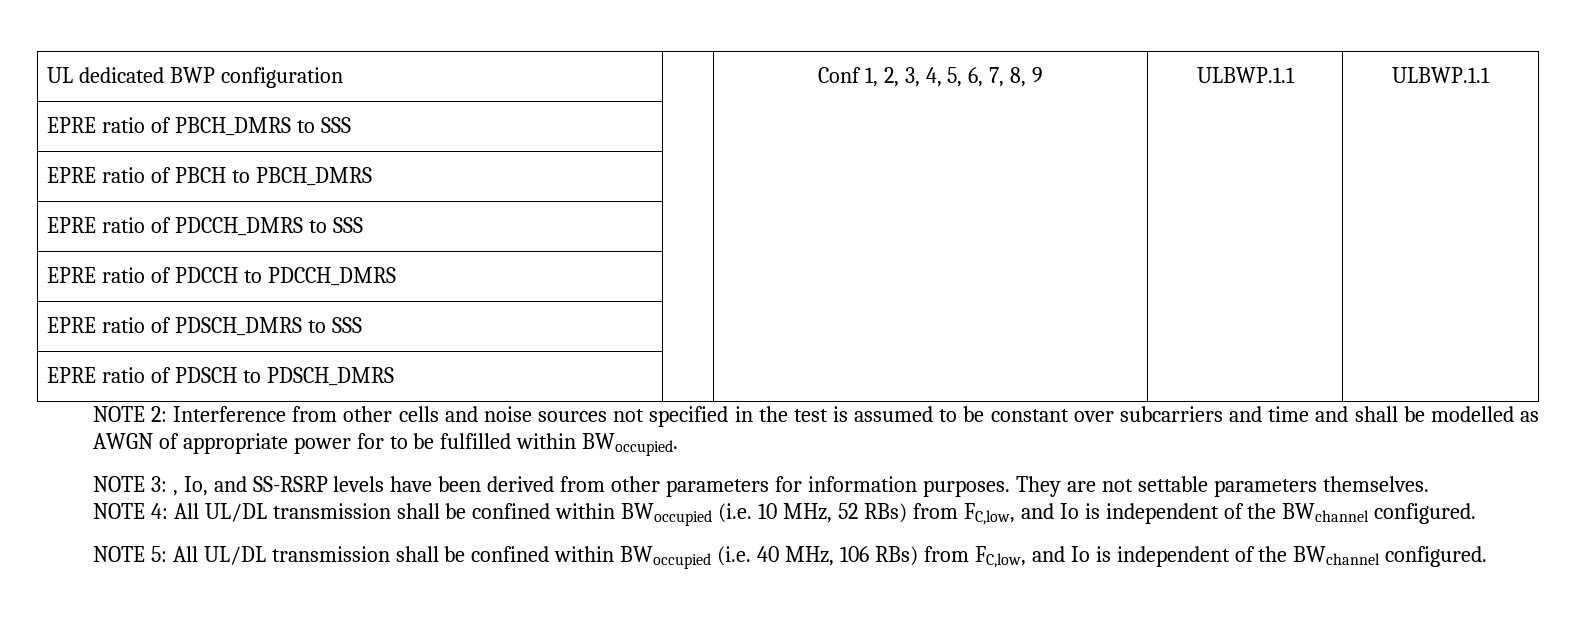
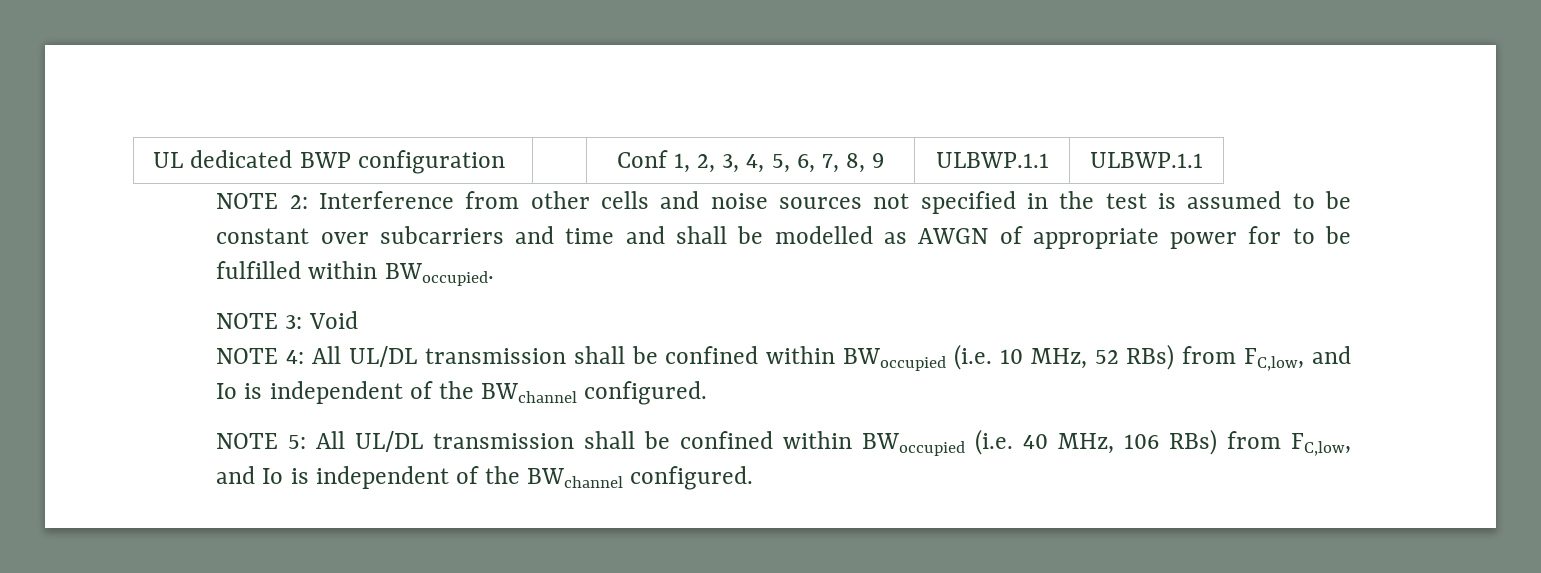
- EPRE ratio of PBCH_DMRS to SSS | | | |
- EPRE ratio of PBCH to PBCH_DMRS | | | |
- EPRE ratio of PDCCH_DMRS to SSS | | | |
- EPRE ratio of PDCCH to PDCCH_DMRS | | | |
- EPRE ratio of PDSCH_DMRS to SSS | | | |
- EPRE ratio of PDSCH to PDSCH_DMRS | | | |
- NOTE 3: , Io, and SS-RSRP levels have been derived from other parameters for information purposes. They are not settable parameters themselves.
+ NOTE 3: Void

